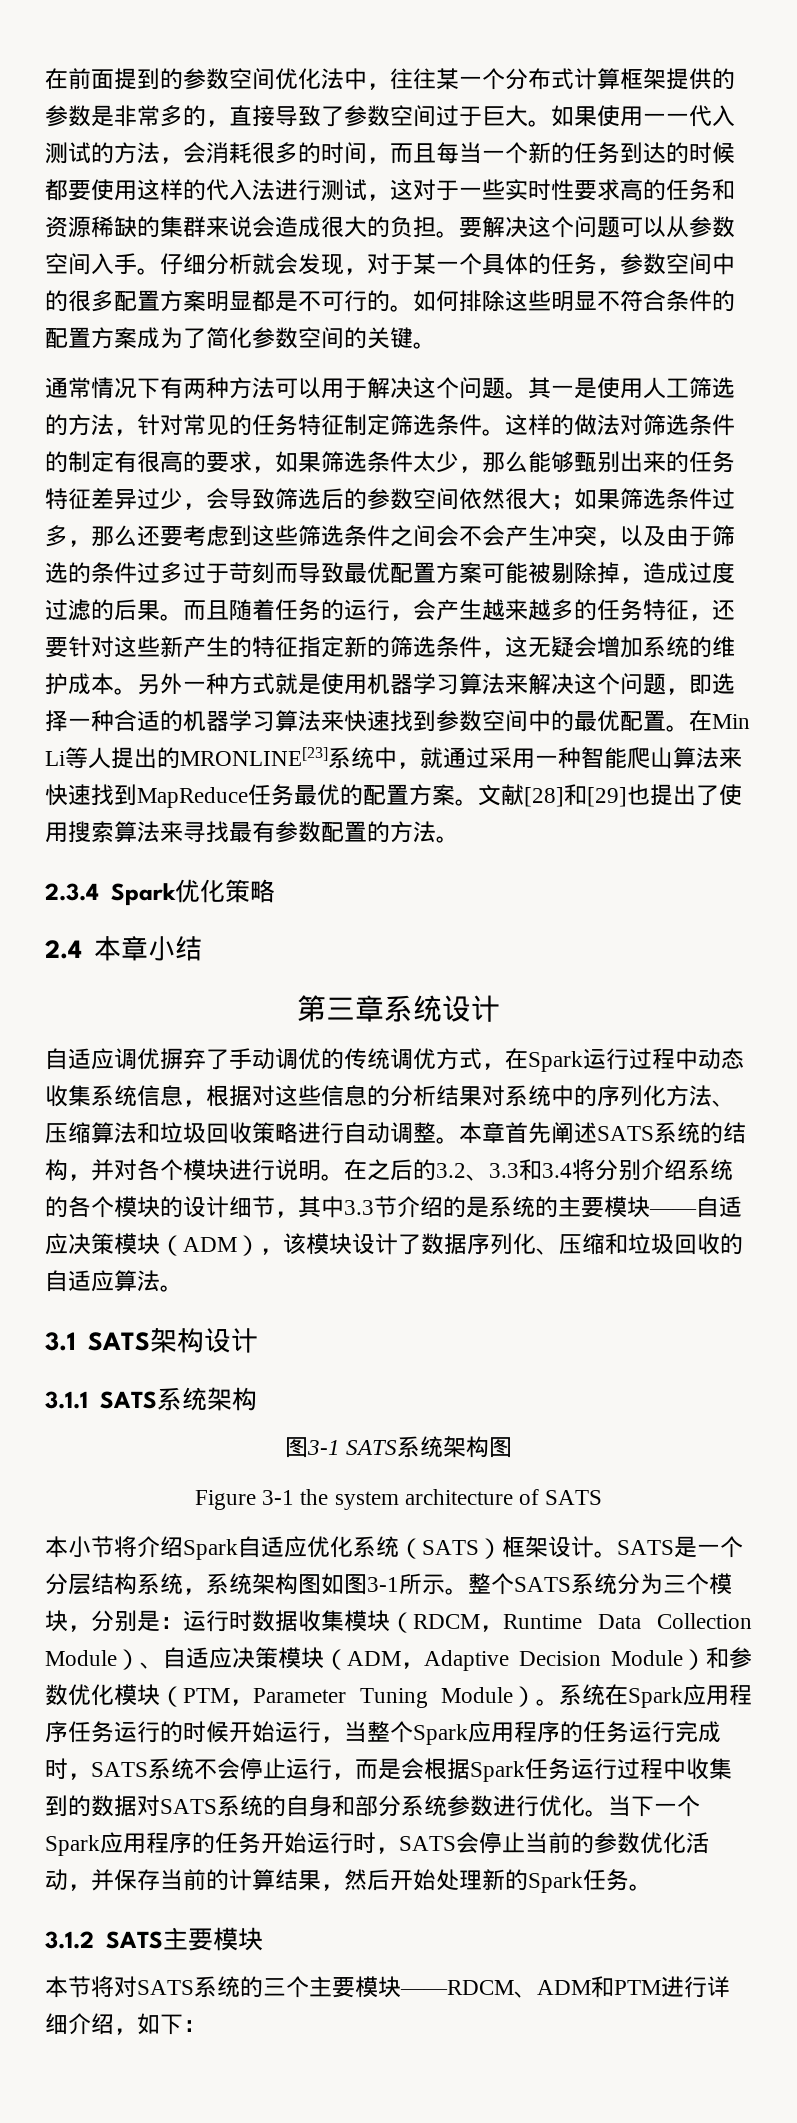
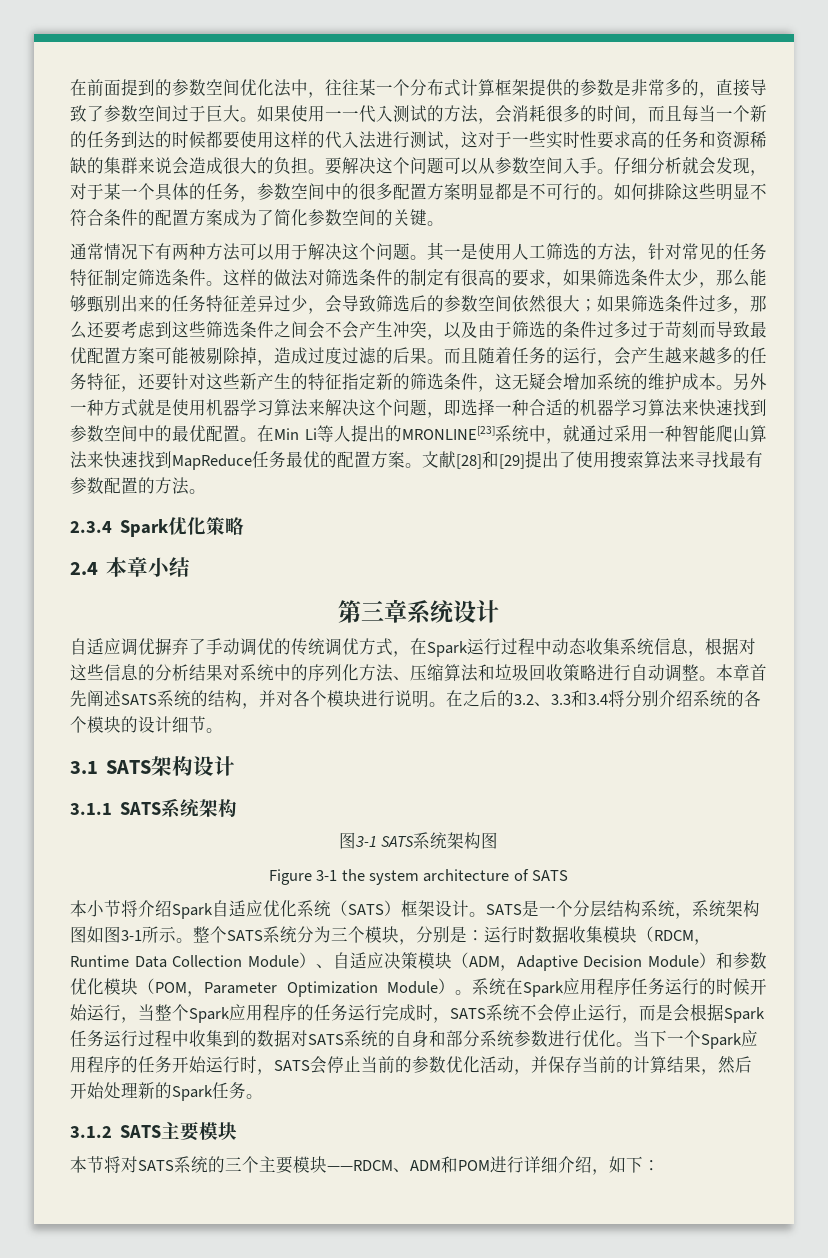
- 文献[28]和[29]也提出了使用搜索算法来寻找最有参数配置的方法。
+ 文献[28]和[29]提出了使用搜索算法来寻找最有参数配置的方法。
- 在之后的3.2、3.3和3.4将分别介绍系统的各个模块的设计细节，其中3.3节介绍的是系统的主要模块——自适应决策模块（ADM），该模块设计了数据序列化、压缩和垃圾回收的自适应算法。
+ 在之后的3.2、3.3和3.4将分别介绍系统的各个模块的设计细节。
- 整个SATS系统分为三个模块，分别是：运行时数据收集模块（RDCM，Runtime Data Collection Module）、自适应决策模块（ADM，Adaptive Decision Module）和参数优化模块（PTM，Parameter Tuning Module）。
+ 整个SATS系统分为三个模块，分别是：运行时数据收集模块（RDCM，Runtime Data Collection Module）、自适应决策模块（ADM，Adaptive Decision Module）和参数优化模块（POM，Parameter Optimization Module）。
- 本节将对SATS系统的三个主要模块——RDCM、ADM和PTM进行详细介绍，如下：
+ 本节将对SATS系统的三个主要模块——RDCM、ADM和POM进行详细介绍，如下：

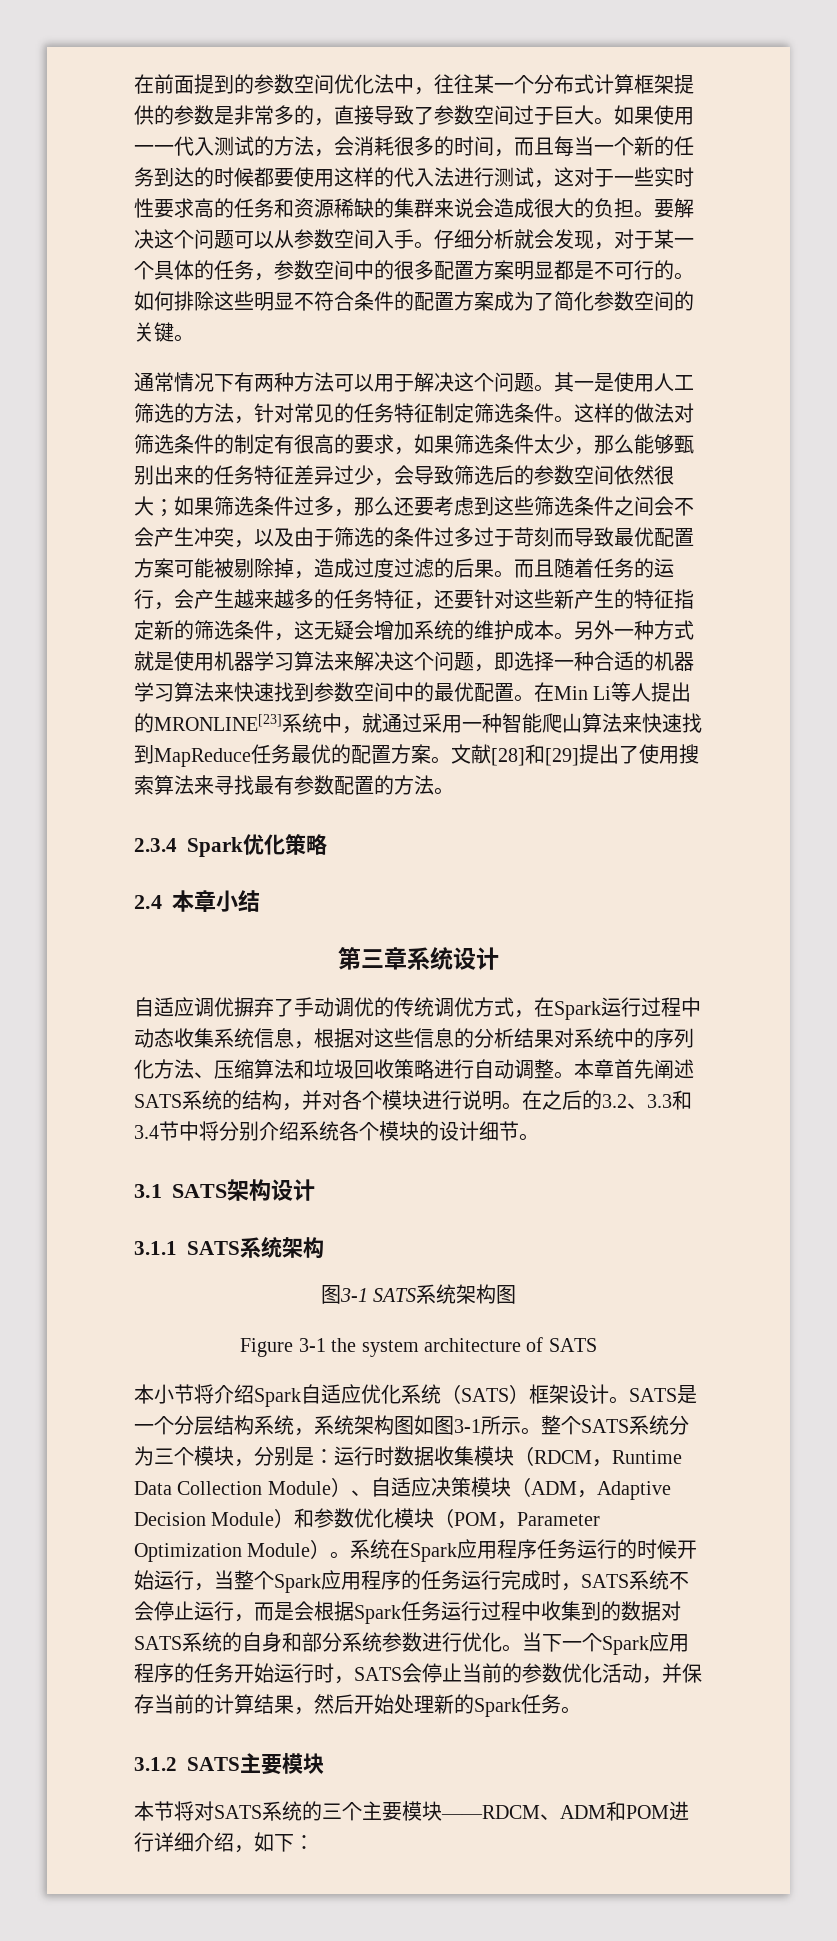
- 在之后的3.2、3.3和3.4将分别介绍系统的各个模块的设计细节。
+ 在之后的3.2、3.3和3.4节中将分别介绍系统各个模块的设计细节。

